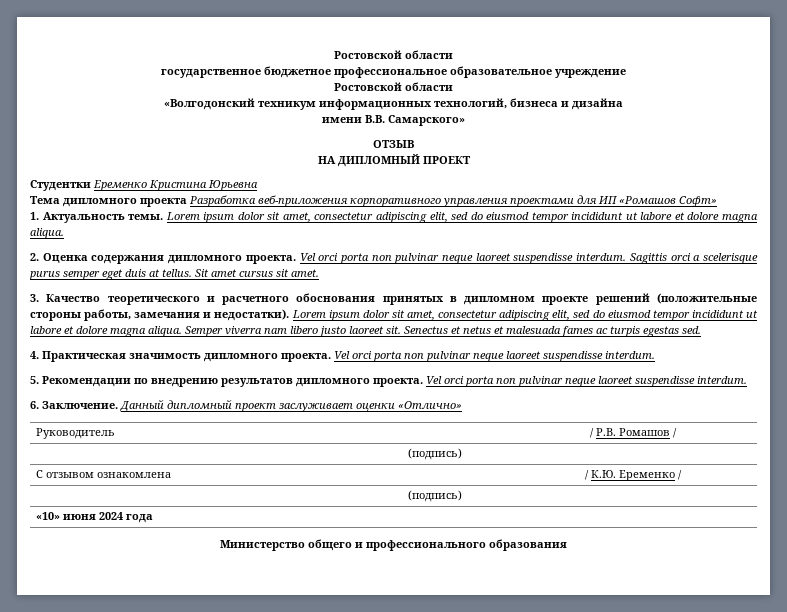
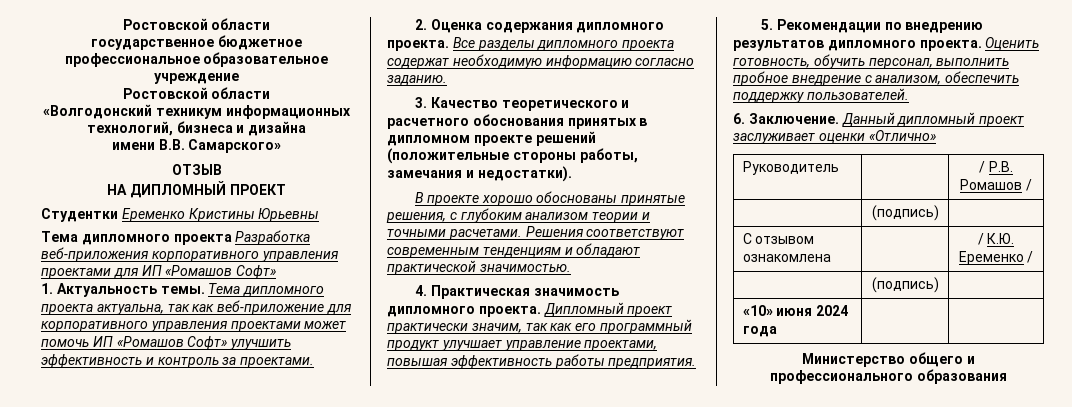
- Студентки Еременко Кристина Юрьевна
+ Студентки Еременко Кристины Юрьевны
- 1. Актуальность темы. Lorem ipsum dolor sit amet, consectetur adipiscing elit, sed do eiusmod tempor incididunt ut labore et dolore magna aliqua.
+ 1. Актуальность темы. Тема дипломного проекта актуальна, так как веб-приложение для корпоративного управления проектами может помочь ИП «Ромашов Софт» улучшить эффективность и контроль за проектами.
- Vel orci porta non pulvinar neque laoreet suspendisse interdum. Sagittis orci a scelerisque purus semper eget duis at tellus. Sit amet cursus sit amet.
+ Все разделы дипломного проекта содержат необходимую информацию согласно заданию.
- 3. Качество теоретического и расчетного обоснования принятых в дипломном проекте решений (положительные стороны работы, замечания и недостатки). Lorem ipsum dolor sit amet, consectetur adipiscing elit, sed do eiusmod tempor incididunt ut labore et dolore magna aliqua. Semper viverra nam libero justo laoreet sit. Senectus et netus et malesuada fames ac turpis egestas sed.
+ 3. Качество теоретического и расчетного обоснования принятых в дипломном проекте решений (положительные стороны работы, замечания и недостатки).
+ В проекте хорошо обоснованы принятые решения, с глубоким анализом теории и точными расчетами. Решения соответствуют современным тенденциям и обладают практической значимостью.
- 4. Практическая значимость дипломного проекта. Vel orci porta non pulvinar neque laoreet suspendisse interdum.
+ 4. Практическая значимость дипломного проекта. Дипломный проект практически значим, так как его программный продукт улучшает управление проектами, повышая эффективность работы предприятия.
- 5. Рекомендации по внедрению результатов дипломного проекта. Vel orci porta non pulvinar neque laoreet suspendisse interdum.
+ 5. Рекомендации по внедрению результатов дипломного проекта. Оценить готовность, обучить персонал, выполнить пробное внедрение с анализом, обеспечить поддержку пользователей.

